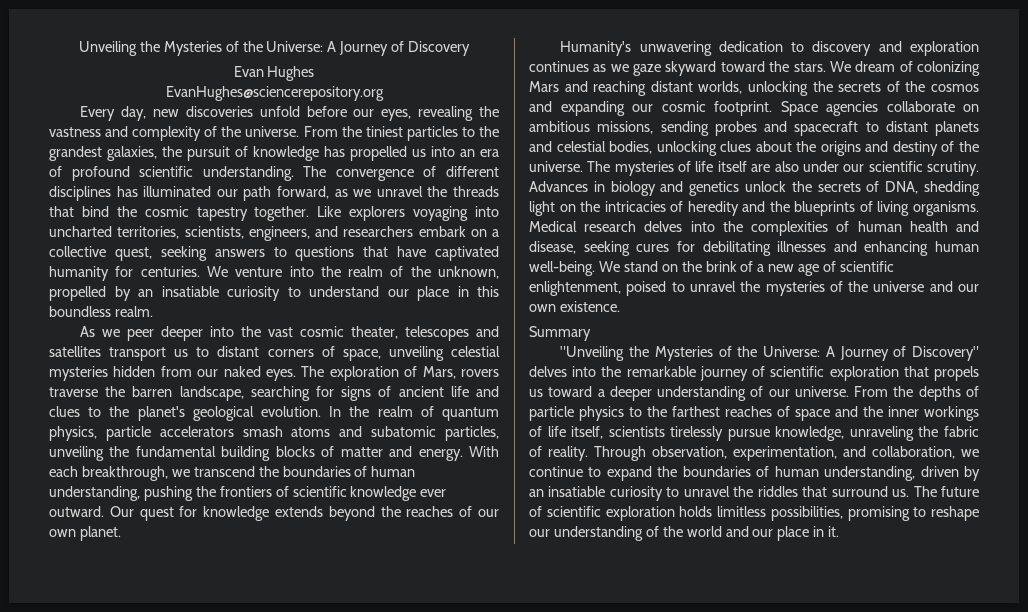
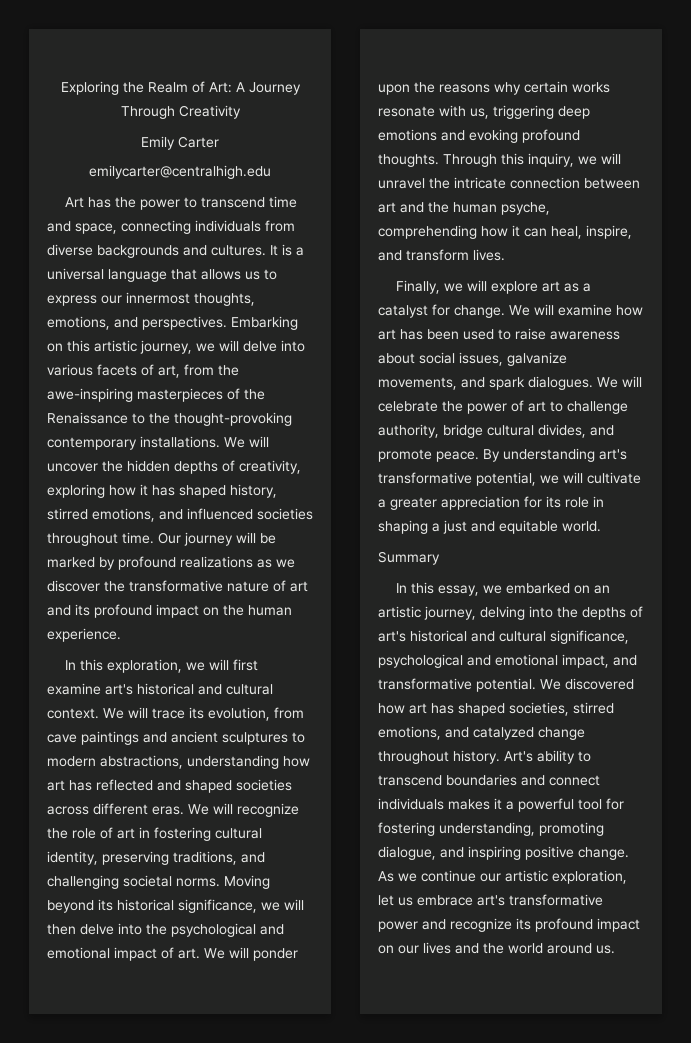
- Unveiling the Mysteries of the Universe: A Journey of Discovery
- Evan Hughes
- EvanHughes@sciencerepository.org
- Every day, new discoveries unfold before our eyes, revealing the vastness and complexity of the universe. From the tiniest particles to the grandest galaxies, the pursuit of knowledge has propelled us into an era of profound scientific understanding. The convergence of different disciplines has illuminated our path forward, as we unravel the threads that bind the cosmic tapestry together. Like explorers voyaging into uncharted territories, scientists, engineers, and researchers embark on a collective quest, seeking answers to questions that have captivated humanity for centuries. We venture into the realm of the unknown, propelled by an insatiable curiosity to understand our place in this boundless realm.
- As we peer deeper into the vast cosmic theater, telescopes and satellites transport us to distant corners of space, unveiling celestial mysteries hidden from our naked eyes. The exploration of Mars, rovers traverse the barren landscape, searching for signs of ancient life and clues to the planet's geological evolution. In the realm of quantum physics, particle accelerators smash atoms and subatomic particles, unveiling the fundamental building blocks of matter and energy. With each breakthrough, we transcend the boundaries of human understanding, pushing the frontiers of scientific knowledge ever outward. Our quest for knowledge extends beyond the reaches of our own planet.
- Humanity's unwavering dedication to discovery and exploration continues as we gaze skyward toward the stars. We dream of colonizing Mars and reaching distant worlds, unlocking the secrets of the cosmos and expanding our cosmic footprint. Space agencies collaborate on ambitious missions, sending probes and spacecraft to distant planets and celestial bodies, unlocking clues about the origins and destiny of the universe. The mysteries of life itself are also under our scientific scrutiny. Advances in biology and genetics unlock the secrets of DNA, shedding light on the intricacies of heredity and the blueprints of living organisms. Medical research delves into the complexities of human health and disease, seeking cures for debilitating illnesses and enhancing human well-being. We stand on the brink of a new age of scientific enlightenment, poised to unravel the mysteries of the universe and our own existence.
+ Exploring the Realm of Art: A Journey Through Creativity
+ Emily Carter
+ emilycarter@centralhigh.edu
+ Art has the power to transcend time and space, connecting individuals from diverse backgrounds and cultures. It is a universal language that allows us to express our innermost thoughts, emotions, and perspectives. Embarking on this artistic journey, we will delve into various facets of art, from the awe-inspiring masterpieces of the Renaissance to the thought-provoking contemporary installations. We will uncover the hidden depths of creativity, exploring how it has shaped history, stirred emotions, and influenced societies throughout time. Our journey will be marked by profound realizations as we discover the transformative nature of art and its profound impact on the human experience.
+ In this exploration, we will first examine art's historical and cultural context. We will trace its evolution, from cave paintings and ancient sculptures to modern abstractions, understanding how art has reflected and shaped societies across different eras. We will recognize the role of art in fostering cultural identity, preserving traditions, and challenging societal norms. Moving beyond its historical significance, we will then delve into the psychological and emotional impact of art. We will ponder upon the reasons why certain works resonate with us, triggering deep emotions and evoking profound thoughts. Through this inquiry, we will unravel the intricate connection between art and the human psyche, comprehending how it can heal, inspire, and transform lives.
+ Finally, we will explore art as a catalyst for change. We will examine how art has been used to raise awareness about social issues, galvanize movements, and spark dialogues. We will celebrate the power of art to challenge authority, bridge cultural divides, and promote peace. By understanding art's transformative potential, we will cultivate a greater appreciation for its role in shaping a just and equitable world.
  Summary
- "Unveiling the Mysteries of the Universe: A Journey of Discovery" delves into the remarkable journey of scientific exploration that propels us toward a deeper understanding of our universe. From the depths of particle physics to the farthest reaches of space and the inner workings of life itself, scientists tirelessly pursue knowledge, unraveling the fabric of reality. Through observation, experimentation, and collaboration, we continue to expand the boundaries of human understanding, driven by an insatiable curiosity to unravel the riddles that surround us. The future of scientific exploration holds limitless possibilities, promising to reshape our understanding of the world and our place in it.
+ In this essay, we embarked on an artistic journey, delving into the depths of art's historical and cultural significance, psychological and emotional impact, and transformative potential. We discovered how art has shaped societies, stirred emotions, and catalyzed change throughout history. Art's ability to transcend boundaries and connect individuals makes it a powerful tool for fostering understanding, promoting dialogue, and inspiring positive change. As we continue our artistic exploration, let us embrace art's transformative power and recognize its profound impact on our lives and the world around us.

